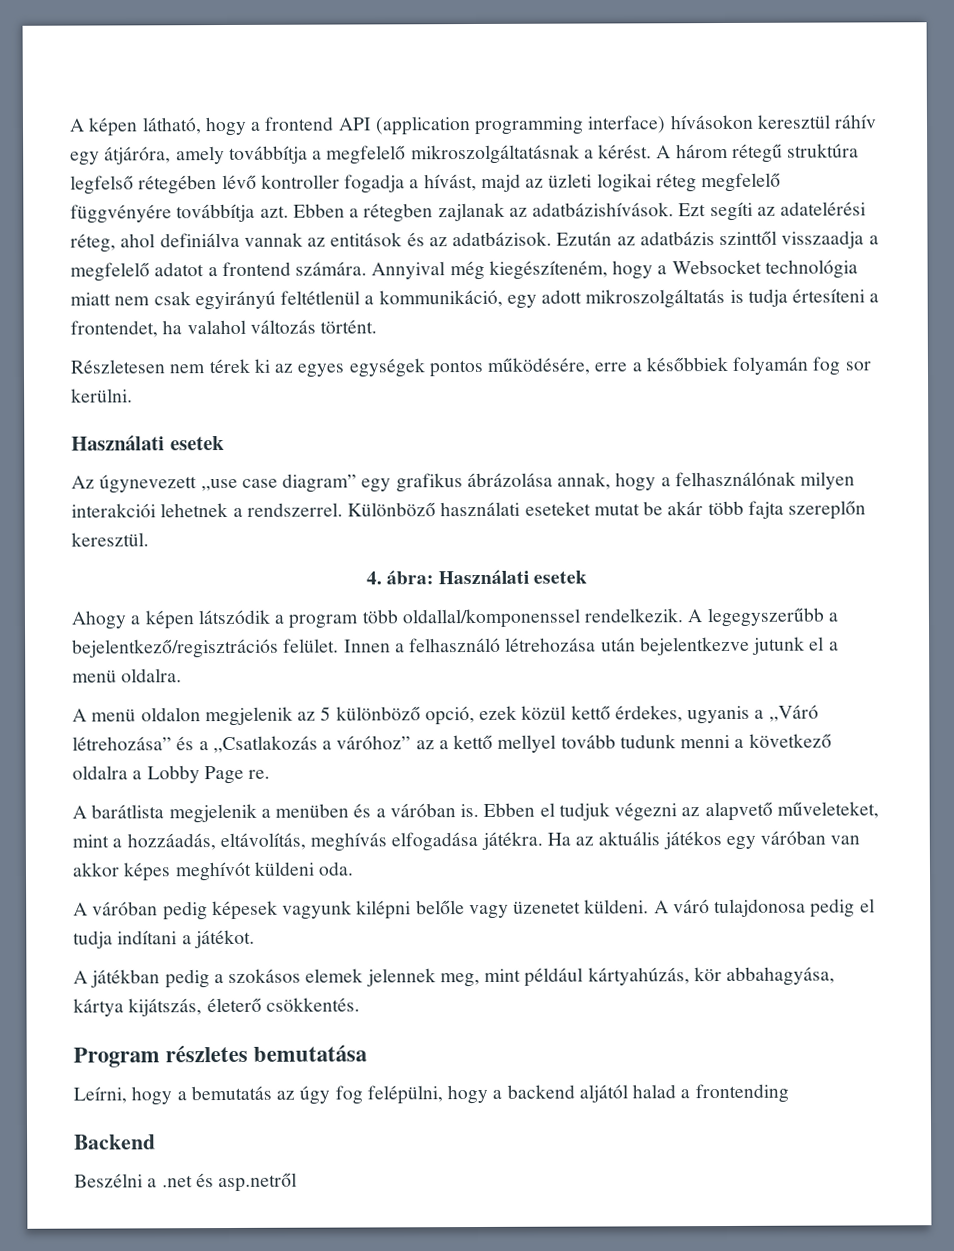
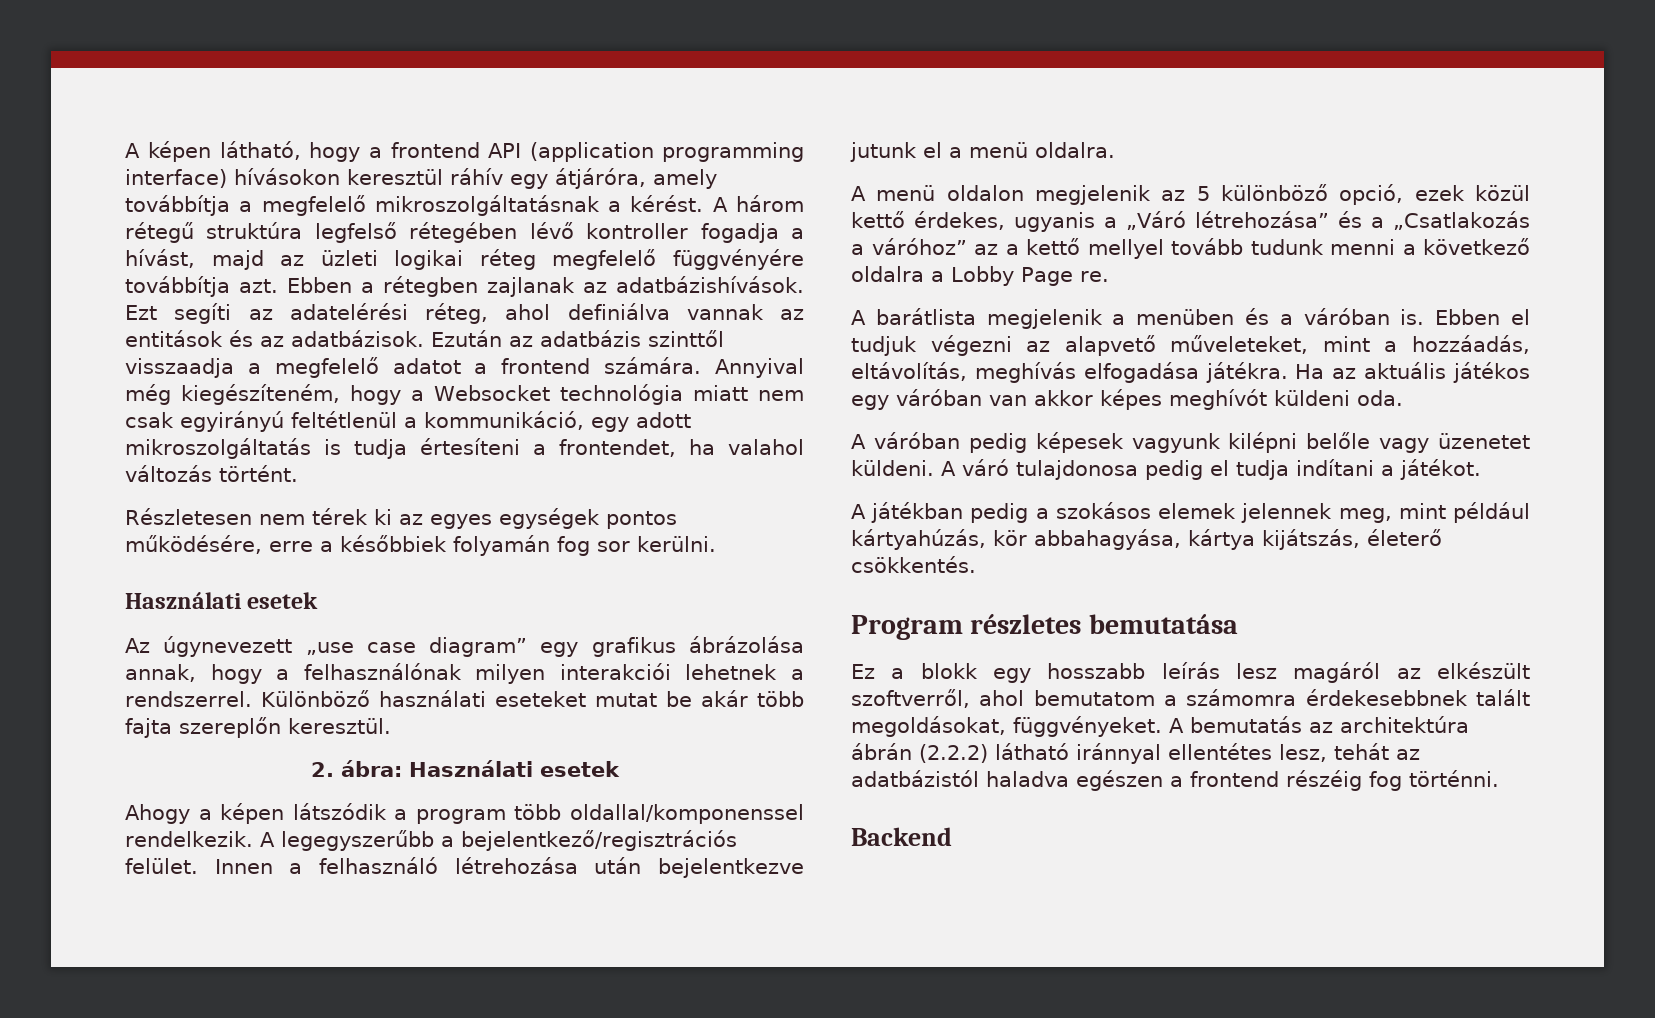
- 4. ábra: Használati esetek
+ 2. ábra: Használati esetek
- Leírni, hogy a bemutatás az úgy fog felépülni, hogy a backend aljától halad a frontending
+ Ez a blokk egy hosszabb leírás lesz magáról az elkészült szoftverről, ahol bemutatom a számomra érdekesebbnek talált megoldásokat, függvényeket. A bemutatás az architektúra ábrán (2.2.2) látható iránnyal ellentétes lesz, tehát az adatbázistól haladva egészen a frontend részéig fog történni.
  Backend
- Beszélni a .net és asp.netről

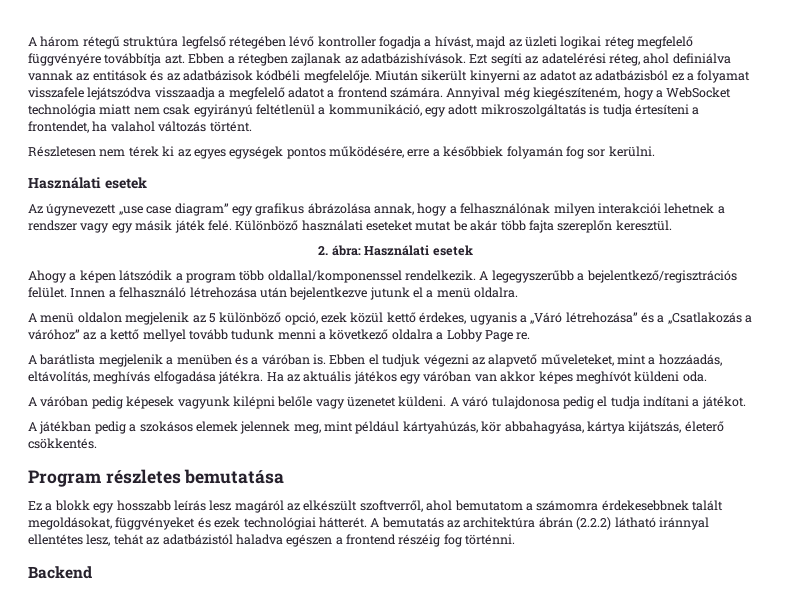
- A képen látható, hogy a frontend API (application programming interface) hívásokon keresztül ráhív egy átjáróra, amely továbbítja a megfelelő mikroszolgáltatásnak a kérést. A három rétegű struktúra legfelső rétegében lévő kontroller fogadja a hívást, majd az üzleti logikai réteg megfelelő függvényére továbbítja azt.
+ A három rétegű struktúra legfelső rétegében lévő kontroller fogadja a hívást, majd az üzleti logikai réteg megfelelő függvényére továbbítja azt.
- Ezt segíti az adatelérési réteg, ahol definiálva vannak az entitások és az adatbázisok. Ezután az adatbázis szinttől visszaadja a megfelelő adatot a frontend számára.
+ Ezt segíti az adatelérési réteg, ahol definiálva vannak az entitások és az adatbázisok kódbéli megfelelője. Miután sikerült kinyerni az adatot az adatbázisból ez a folyamat visszafele lejátszódva visszaadja a megfelelő adatot a frontend számára.
- Annyival még kiegészíteném, hogy a Websocket technológia miatt nem csak egyirányú feltétlenül a kommunikáció, egy adott mikroszolgáltatás is tudja értesíteni a frontendet, ha valahol változás történt.
+ Annyival még kiegészíteném, hogy a WebSocket technológia miatt nem csak egyirányú feltétlenül a kommunikáció, egy adott mikroszolgáltatás is tudja értesíteni a frontendet, ha valahol változás történt.
- Az úgynevezett „use case diagram” egy grafikus ábrázolása annak, hogy a felhasználónak milyen interakciói lehetnek a rendszerrel.
+ Az úgynevezett „use case diagram” egy grafikus ábrázolása annak, hogy a felhasználónak milyen interakciói lehetnek a rendszer vagy egy másik játék felé.
- Ez a blokk egy hosszabb leírás lesz magáról az elkészült szoftverről, ahol bemutatom a számomra érdekesebbnek talált megoldásokat, függvényeket.
+ Ez a blokk egy hosszabb leírás lesz magáról az elkészült szoftverről, ahol bemutatom a számomra érdekesebbnek talált megoldásokat, függvényeket és ezek technológiai hátterét.

